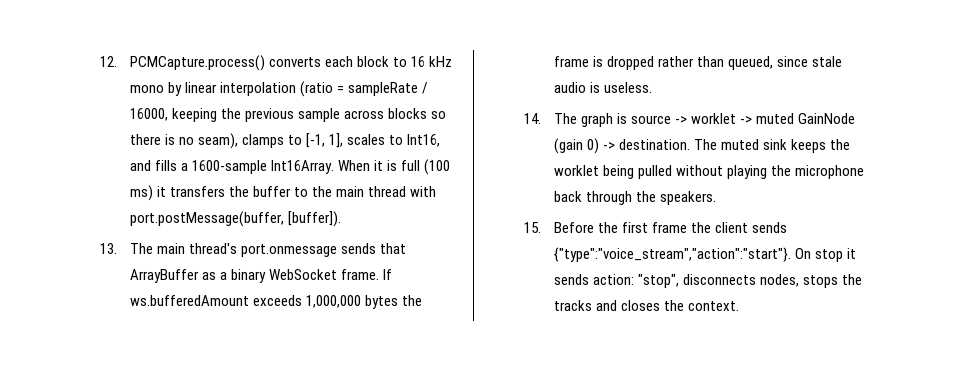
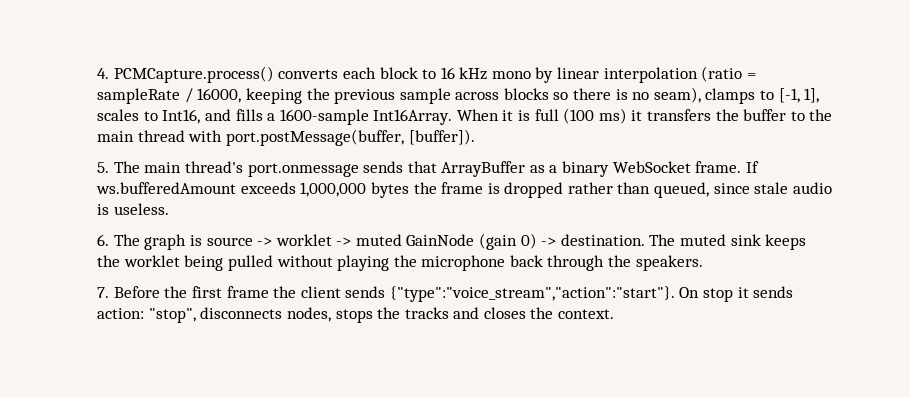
- 12. PCMCapture.process() converts each block to 16 kHz mono by linear interpolation (ratio = sampleRate / 16000, keeping the previous sample across blocks so there is no seam), clamps to [-1, 1], scales to Int16, and fills a 1600-sample Int16Array.
+ 4. PCMCapture.process() converts each block to 16 kHz mono by linear interpolation (ratio = sampleRate / 16000, keeping the previous sample across blocks so there is no seam), clamps to [-1, 1], scales to Int16, and fills a 1600-sample Int16Array.
- 13. The main thread's port.onmessage sends that ArrayBuffer as a binary WebSocket frame.
+ 5. The main thread's port.onmessage sends that ArrayBuffer as a binary WebSocket frame.
- 14. The graph is source -> worklet -> muted GainNode (gain 0) -> destination.
+ 6. The graph is source -> worklet -> muted GainNode (gain 0) -> destination.
- 15. Before the first frame the client sends {"type":"voice_stream","action":"start"}.
+ 7. Before the first frame the client sends {"type":"voice_stream","action":"start"}.

